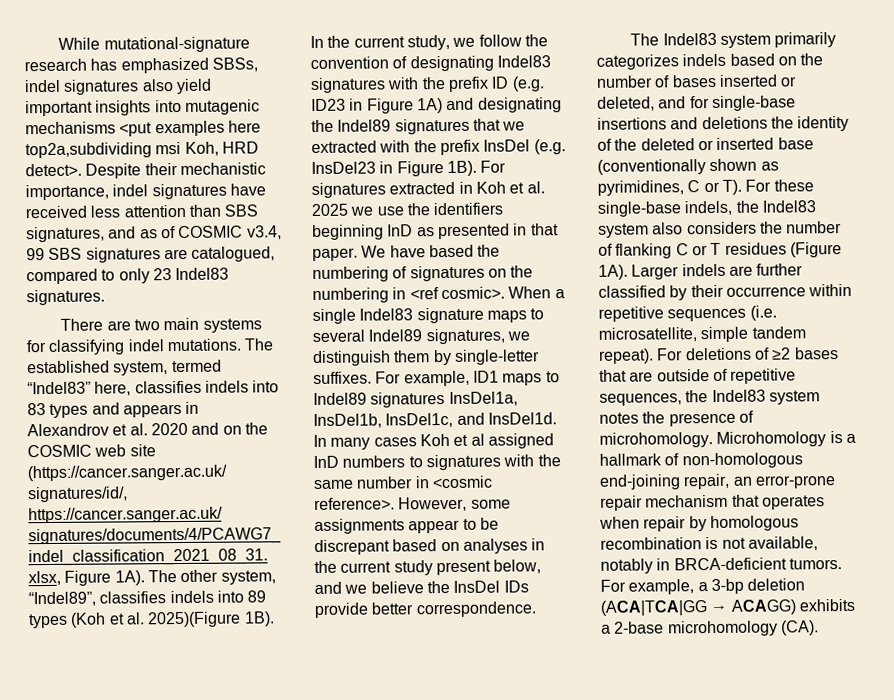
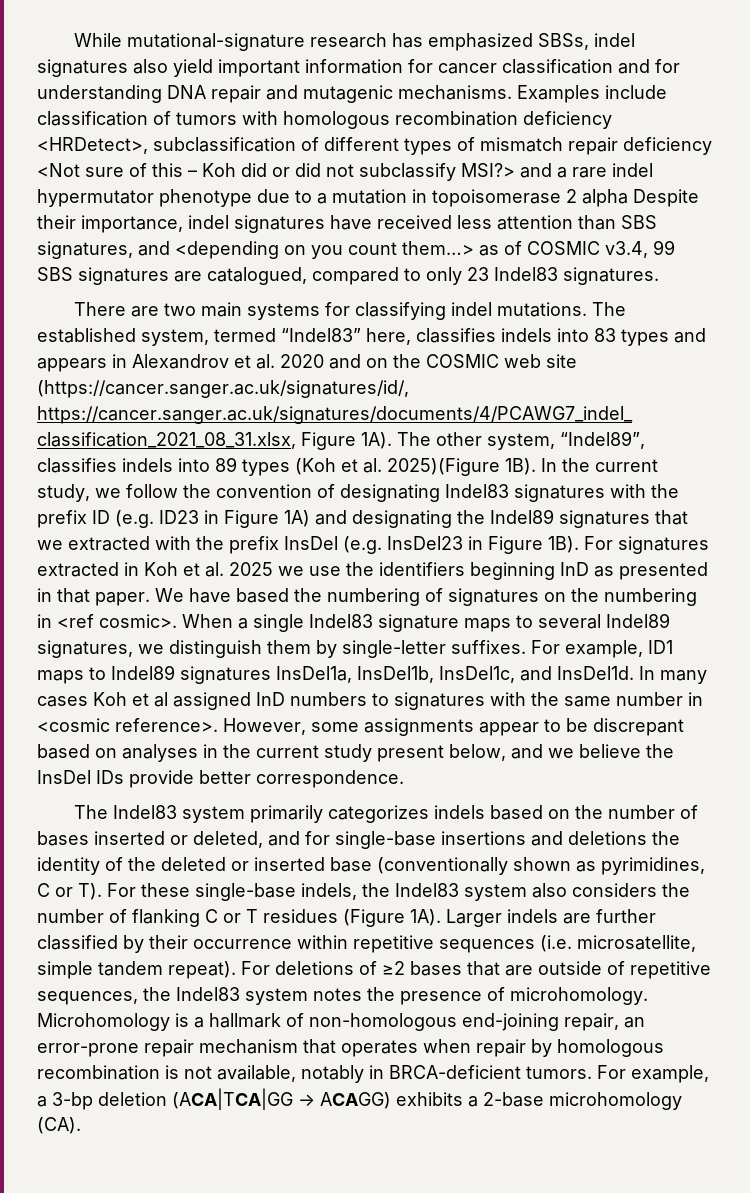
- While mutational-signature research has emphasized SBSs, indel signatures also yield important insights into mutagenic mechanisms <put examples here top2a,subdividing msi Koh, HRD detect>. Despite their mechanistic importance, indel signatures have received less attention than SBS signatures, and as of COSMIC v3.4, 99 SBS signatures are catalogued, compared to only 23 Indel83 signatures.
+ While mutational-signature research has emphasized SBSs, indel signatures also yield important information for cancer classification and for understanding DNA repair and mutagenic mechanisms. Examples include classification of tumors with homologous recombination deficiency <HRDetect>, subclassification of different types of mismatch repair deficiency <Not sure of this – Koh did or did not subclassify MSI?> and a rare indel hypermutator phenotype due to a mutation in topoisomerase 2 alpha Despite their importance, indel signatures have received less attention than SBS signatures, and <depending on you count them…> as of COSMIC v3.4, 99 SBS signatures are catalogued, compared to only 23 Indel83 signatures.

